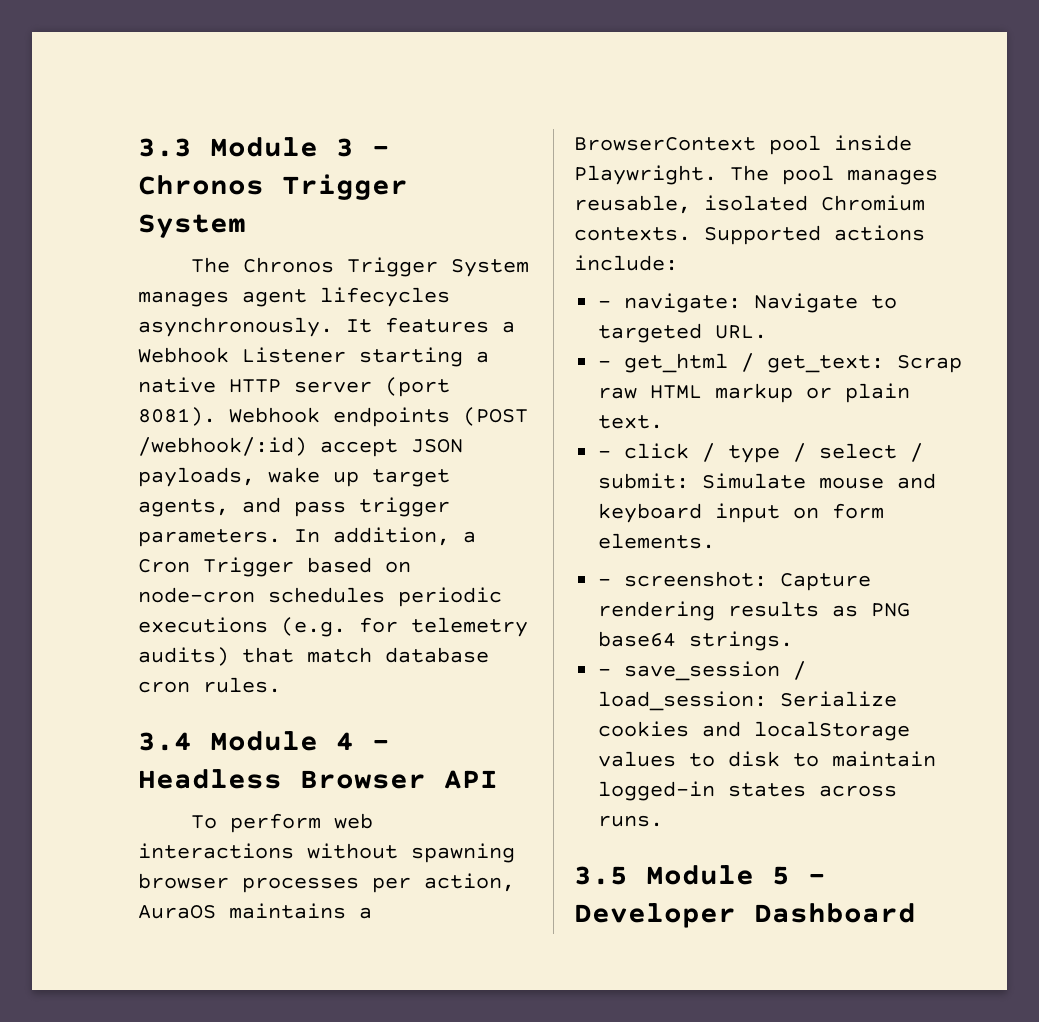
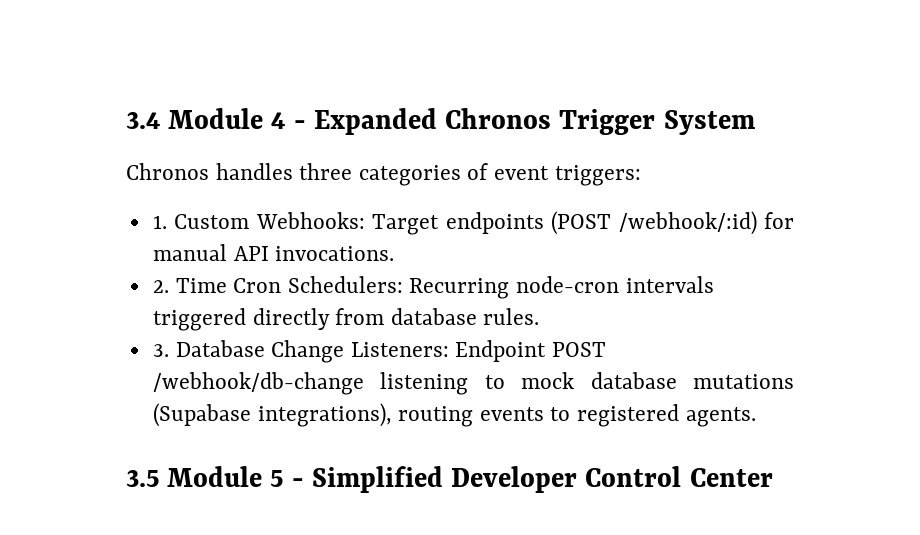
- 3.3 Module 3 - Chronos Trigger System
- The Chronos Trigger System manages agent lifecycles asynchronously. It features a Webhook Listener starting a native HTTP server (port 8081). Webhook endpoints (POST /webhook/:id) accept JSON payloads, wake up target agents, and pass trigger parameters. In addition, a Cron Trigger based on node-cron schedules periodic executions (e.g. for telemetry audits) that match database cron rules.
- 3.4 Module 4 - Headless Browser API
- To perform web interactions without spawning browser processes per action, AuraOS maintains a BrowserContext pool inside Playwright. The pool manages reusable, isolated Chromium contexts. Supported actions include:
- - navigate: Navigate to targeted URL.
- - get_html / get_text: Scrap raw HTML markup or plain text.
- - click / type / select / submit: Simulate mouse and keyboard input on form elements.
- - screenshot: Capture rendering results as PNG base64 strings.
- - save_session / load_session: Serialize cookies and localStorage values to disk to maintain logged-in states across runs.
+ 3.4 Module 4 - Expanded Chronos Trigger System
+ Chronos handles three categories of event triggers:
+ 1. Custom Webhooks: Target endpoints (POST /webhook/:id) for manual API invocations.
+ 2. Time Cron Schedulers: Recurring node-cron intervals triggered directly from database rules.
+ 3. Database Change Listeners: Endpoint POST /webhook/db-change listening to mock database mutations (Supabase integrations), routing events to registered agents.
- 3.5 Module 5 - Developer Dashboard
+ 3.5 Module 5 - Simplified Developer Control Center

